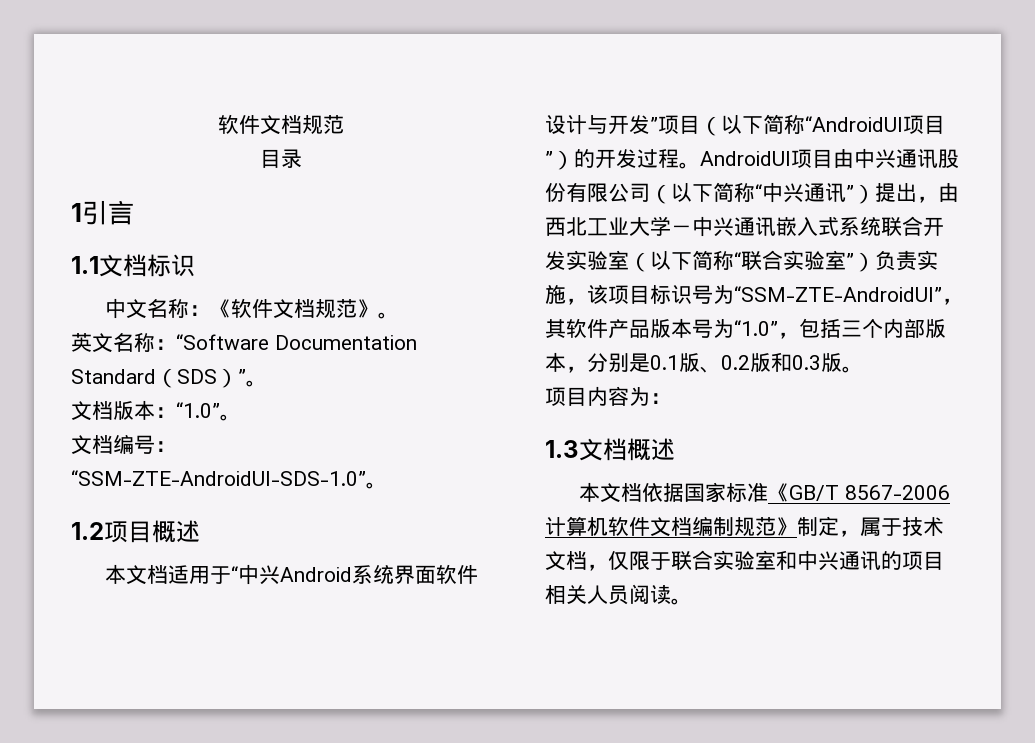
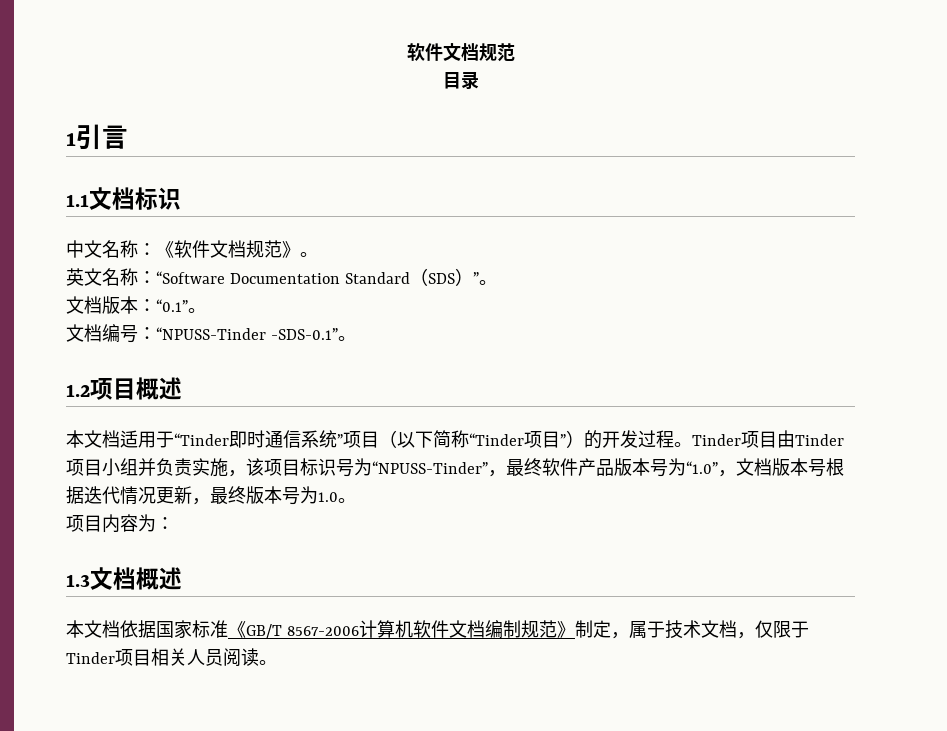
- 文档版本：“1.0”。
+ 文档版本：“0.1”。
- 文档编号：“SSM-ZTE-AndroidUI-SDS-1.0”。
+ 文档编号：“NPUSS-Tinder -SDS-0.1”。
- 本文档适用于“中兴Android系统界面软件设计与开发”项目（以下简称“AndroidUI项目”）的开发过程。
+ 本文档适用于“Tinder即时通信系统”项目（以下简称“Tinder项目”）的开发过程。
- AndroidUI项目由中兴通讯股份有限公司（以下简称“中兴通讯”）提出，由西北工业大学－中兴通讯嵌入式系统联合开发实验室（以下简称“联合实验室”）负责实施，该项目标识号为“SSM-ZTE-AndroidUI”，其软件产品版本号为“1.0”，包括三个内部版本，分别是0.1版、0.2版和0.3版。
+ Tinder项目由Tinder项目小组并负责实施，该项目标识号为“NPUSS-Tinder”，最终软件产品版本号为“1.0”，文档版本号根据迭代情况更新，最终版本号为1.0。
- 本文档依据国家标准《GB/T 8567-2006计算机软件文档编制规范》制定，属于技术文档，仅限于联合实验室和中兴通讯的项目相关人员阅读。
+ 本文档依据国家标准《GB/T 8567-2006计算机软件文档编制规范》制定，属于技术文档，仅限于Tinder项目相关人员阅读。

